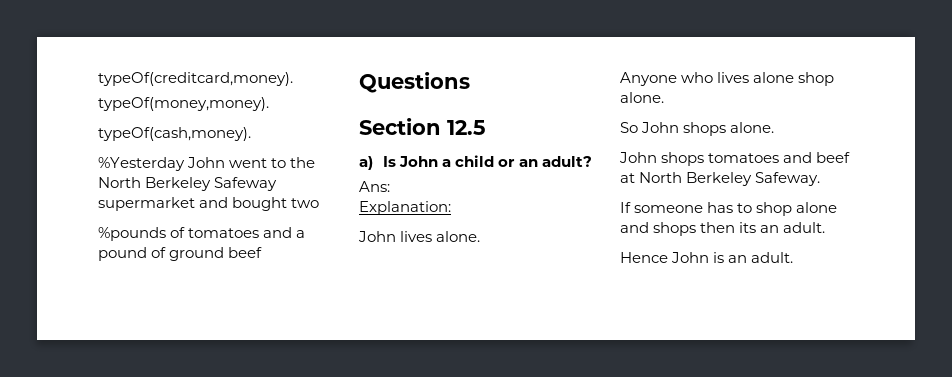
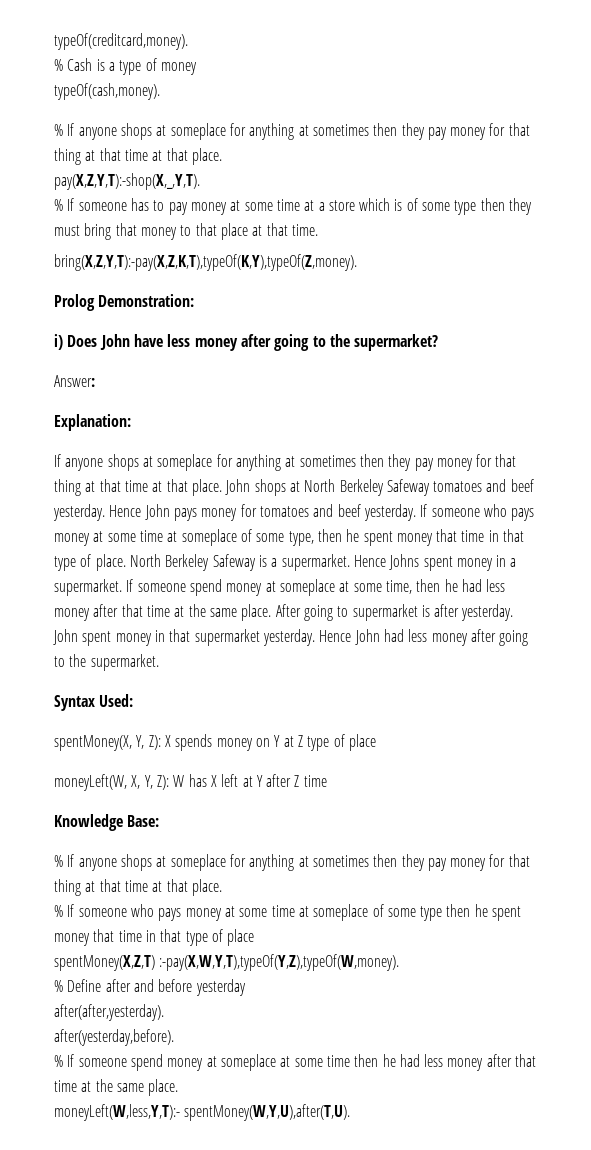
- typeOf(money,money).
+ % Cash is a type of money
  typeOf(cash,money).
- %Yesterday John went to the North Berkeley Safeway supermarket and bought two
- %pounds of tomatoes and a pound of ground beef
- Questions
- Section 12.5
- a) Is John a child or an adult?
- Ans:
+ % If anyone shops at someplace for anything at sometimes then they pay money for that thing at that time at that place.
+ pay(X,Z,Y,T):-shop(X,_,Y,T).
+ % If someone has to pay money at some time at a store which is of some type then they must bring that money to that place at that time.
+ bring(X,Z,Y,T):-pay(X,Z,K,T),typeOf(K,Y),typeOf(Z,money).
+ Prolog Demonstration:
+ i) Does John have less money after going to the supermarket?
+ Answer:
  Explanation:
- John lives alone.
- Anyone who lives alone shop alone.
- So John shops alone.
- John shops tomatoes and beef at North Berkeley Safeway.
- If someone has to shop alone and shops then its an adult.
- Hence John is an adult.
+ If anyone shops at someplace for anything at sometimes then they pay money for that thing at that time at that place. John shops at North Berkeley Safeway tomatoes and beef yesterday. Hence John pays money for tomatoes and beef yesterday. If someone who pays money at some time at someplace of some type, then he spent money that time in that type of place. North Berkeley Safeway is a supermarket. Hence Johns spent money in a supermarket. If someone spend money at someplace at some time, then he had less money after that time at the same place. After going to supermarket is after yesterday. John spent money in that supermarket yesterday. Hence John had less money after going to the supermarket.
+ Syntax Used:
+ spentMoney(X, Y, Z): X spends money on Y at Z type of place
+ moneyLeft(W, X, Y, Z): W has X left at Y after Z time
+ Knowledge Base:
+ % If anyone shops at someplace for anything at sometimes then they pay money for that thing at that time at that place.
+ % If someone who pays money at some time at someplace of some type then he spent money that time in that type of place
+ spentMoney(X,Z,T) :-pay(X,W,Y,T),typeOf(Y,Z),typeOf(W,money).
+ % Define after and before yesterday
+ after(after,yesterday).
+ after(yesterday,before).
+ % If someone spend money at someplace at some time then he had less money after that time at the same place.
+ moneyLeft(W,less,Y,T):- spentMoney(W,Y,U),after(T,U).

